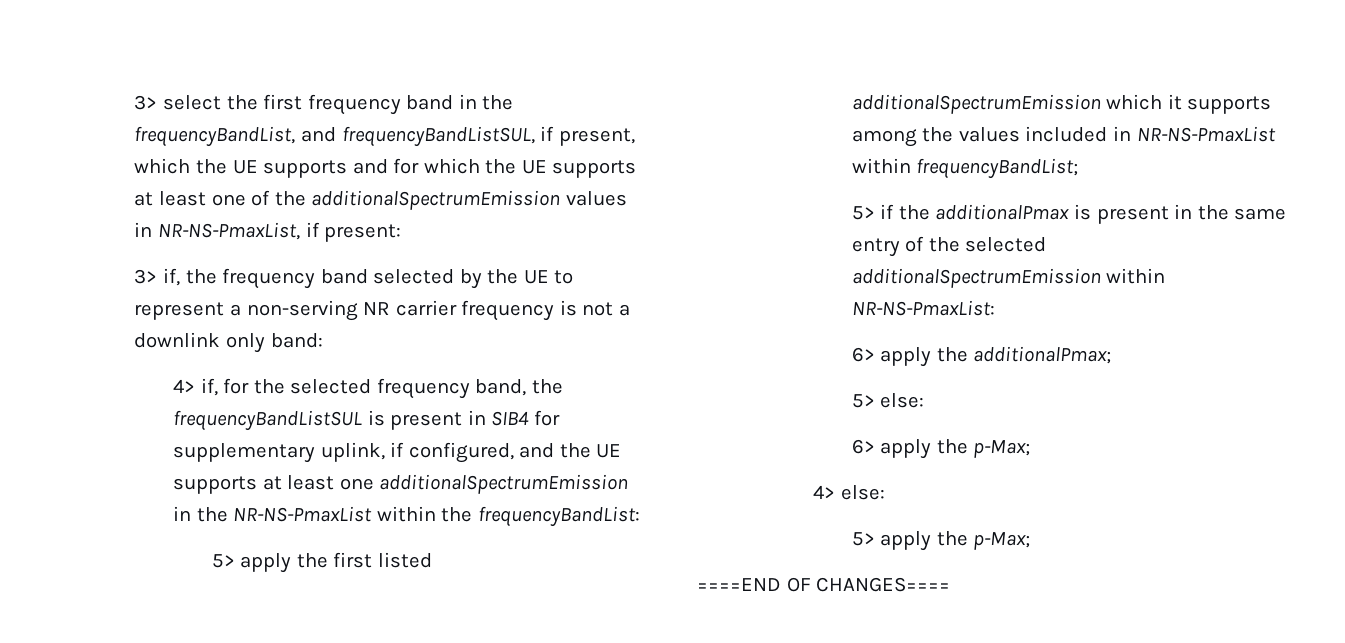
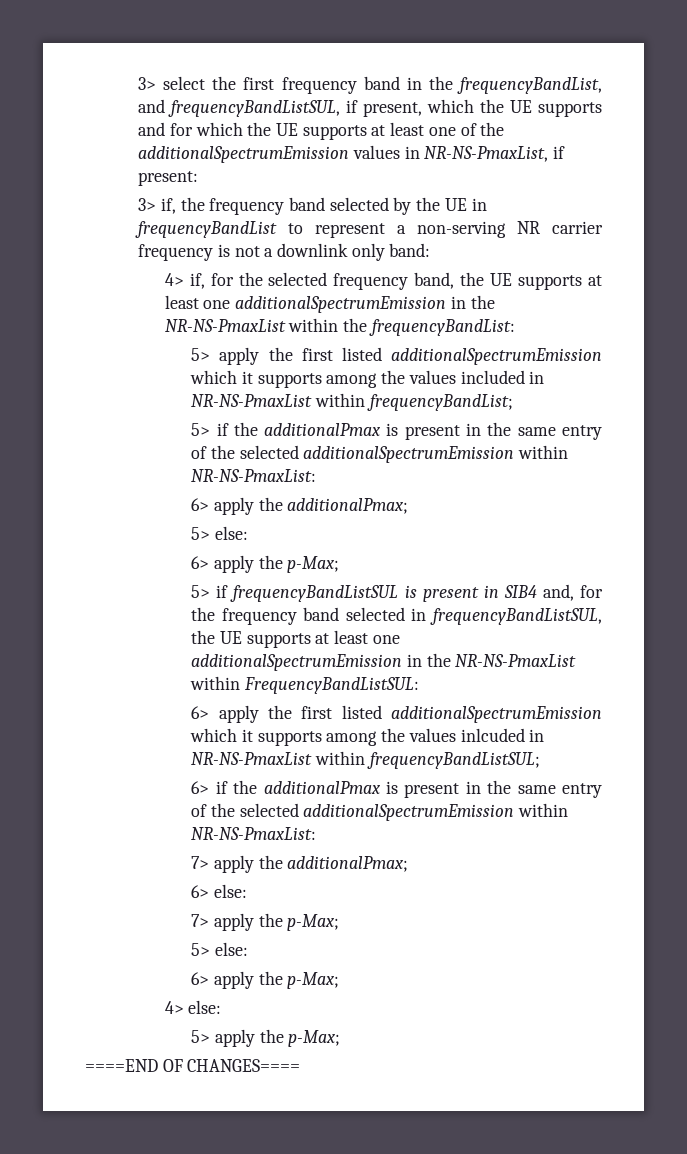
- 3> if, the frequency band selected by the UE to represent a non-serving NR carrier frequency is not a downlink only band:
+ 3> if, the frequency band selected by the UE in frequencyBandList to represent a non-serving NR carrier frequency is not a downlink only band:
- 4> if, for the selected frequency band, the frequencyBandListSUL is present in SIB4 for supplementary uplink, if configured, and the UE supports at least one additionalSpectrumEmission in the NR-NS-PmaxList within the frequencyBandList:
+ 4> if, for the selected frequency band, the UE supports at least one additionalSpectrumEmission in the NR-NS-PmaxList within the frequencyBandList:
+ 5> if frequencyBandListSUL is present in SIB4 and, for the frequency band selected in frequencyBandListSUL, the UE supports at least one additionalSpectrumEmission in the NR-NS-PmaxList within FrequencyBandListSUL:
+ 6> apply the first listed additionalSpectrumEmission which it supports among the values inlcuded in NR-NS-PmaxList within frequencyBandListSUL;
+ 6> if the additionalPmax is present in the same entry of the selected additionalSpectrumEmission within NR-NS-PmaxList:
+ 7> apply the additionalPmax;
+ 6> else:
+ 7> apply the p-Max;
+ 5> else:
+ 6> apply the p-Max;

